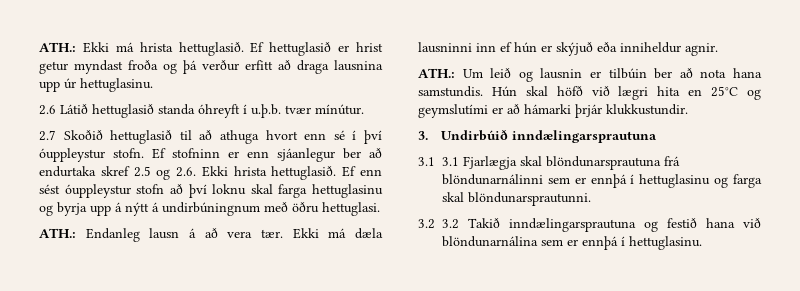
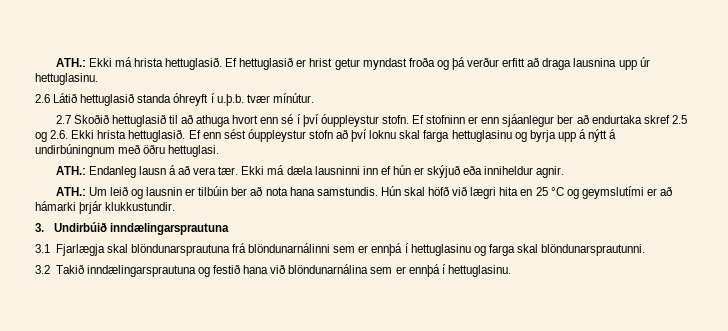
- Hún skal höfð við lægri hita en 25°C og geymslutími er að hámarki þrjár klukkustundir.
+ Hún skal höfð við lægri hita en 25 °C og geymslutími er að hámarki þrjár klukkustundir.
- 3.1 3.1 Fjarlægja skal blöndunarsprautuna frá blöndunarnálinni sem er ennþá í hettuglasinu og farga skal blöndunarsprautunni.
+ 3.1 Fjarlægja skal blöndunarsprautuna frá blöndunarnálinni sem er ennþá í hettuglasinu og farga skal blöndunarsprautunni.
- 3.2 3.2 Takið inndælingarsprautuna og festið hana við blöndunarnálina sem er ennþá í hettuglasinu.
+ 3.2 Takið inndælingarsprautuna og festið hana við blöndunarnálina sem er ennþá í hettuglasinu.

